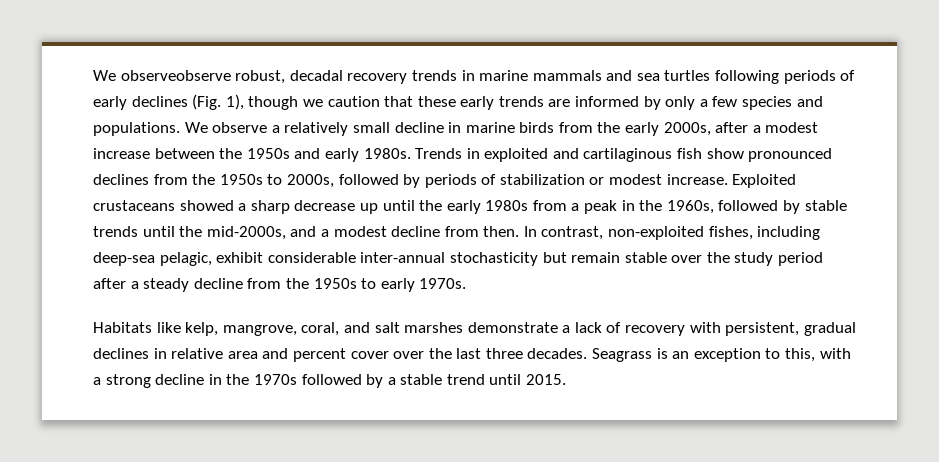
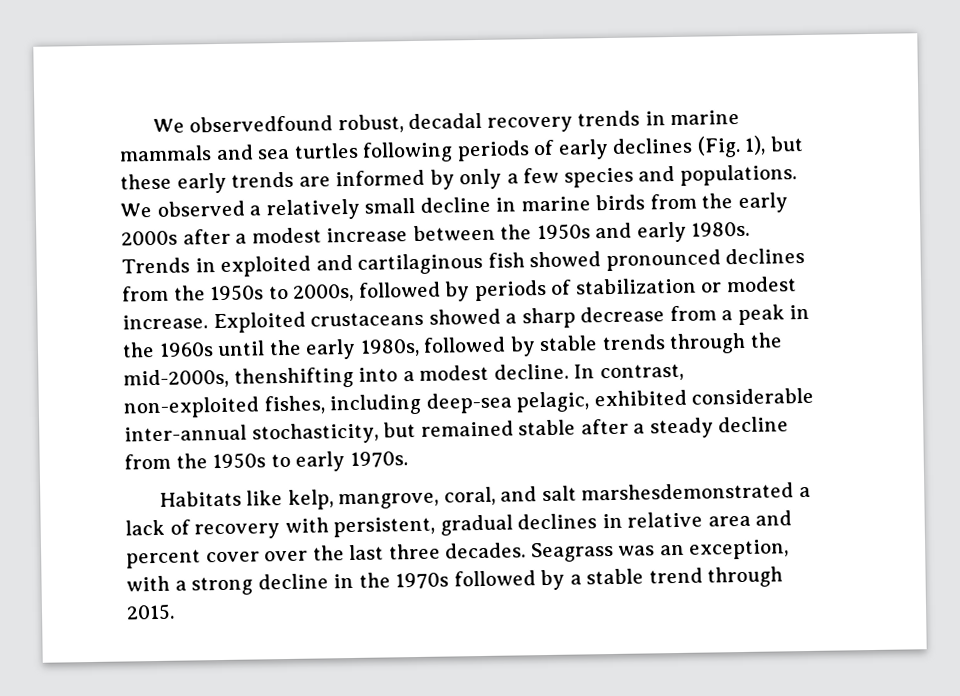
- We observeobserve robust, decadal recovery trends in marine mammals and sea turtles following periods of early declines (Fig. 1), though we caution that these early trends are informed by only a few species and populations.
+ We observedfound robust, decadal recovery trends in marine mammals and sea turtles following periods of early declines (Fig. 1), but these early trends are informed by only a few species and populations.
- We observe a relatively small decline in marine birds from the early 2000s, after a modest increase between the 1950s and early 1980s.
+ We observed a relatively small decline in marine birds from the early 2000s after a modest increase between the 1950s and early 1980s.
- Trends in exploited and cartilaginous fish show pronounced declines from the 1950s to 2000s, followed by periods of stabilization or modest increase.
+ Trends in exploited and cartilaginous fish showed pronounced declines from the 1950s to 2000s, followed by periods of stabilization or modest increase.
- Exploited crustaceans showed a sharp decrease up until the early 1980s from a peak in the 1960s, followed by stable trends until the mid-2000s, and a modest decline from then.
+ Exploited crustaceans showed a sharp decrease from a peak in the 1960s until the early 1980s, followed by stable trends through the mid-2000s, thenshifting into a modest decline.
- In contrast, non-exploited fishes, including deep-sea pelagic, exhibit considerable inter-annual stochasticity but remain stable over the study period after a steady decline from the 1950s to early 1970s.
+ In contrast, non-exploited fishes, including deep-sea pelagic, exhibited considerable inter-annual stochasticity, but remained stable after a steady decline from the 1950s to early 1970s.
- Habitats like kelp, mangrove, coral, and salt marshes demonstrate a lack of recovery with persistent, gradual declines in relative area and percent cover over the last three decades.
+ Habitats like kelp, mangrove, coral, and salt marshesdemonstrated a lack of recovery with persistent, gradual declines in relative area and percent cover over the last three decades.
- Seagrass is an exception to this, with a strong decline in the 1970s followed by a stable trend until 2015.
+ Seagrass was an exception, with a strong decline in the 1970s followed by a stable trend through 2015.

